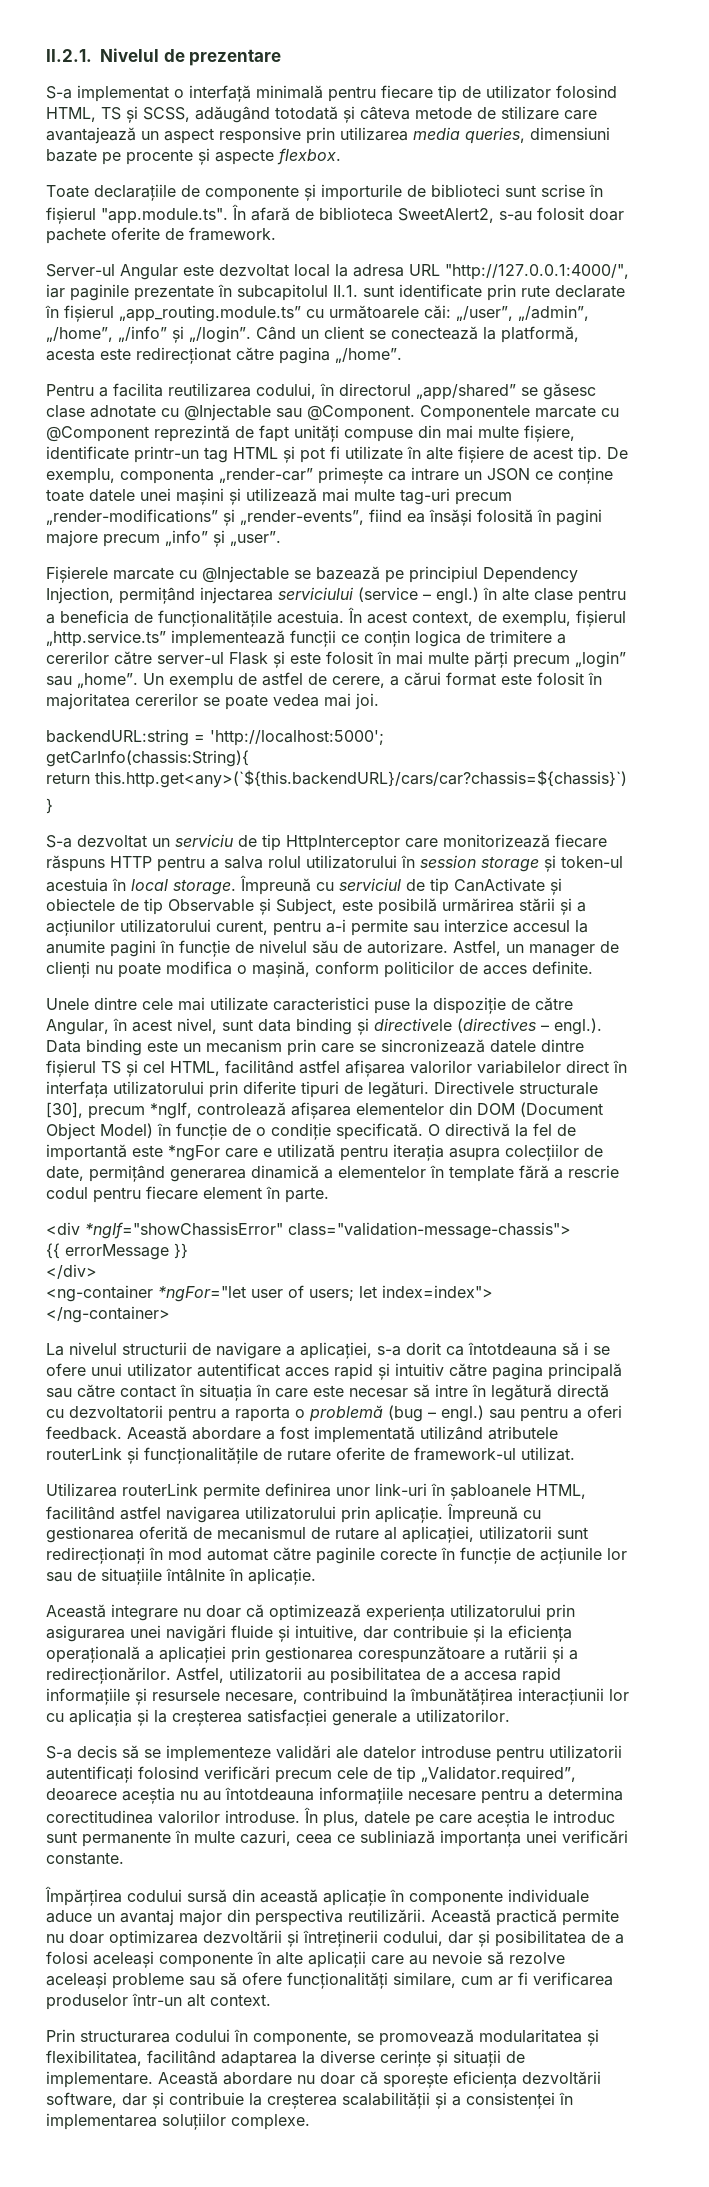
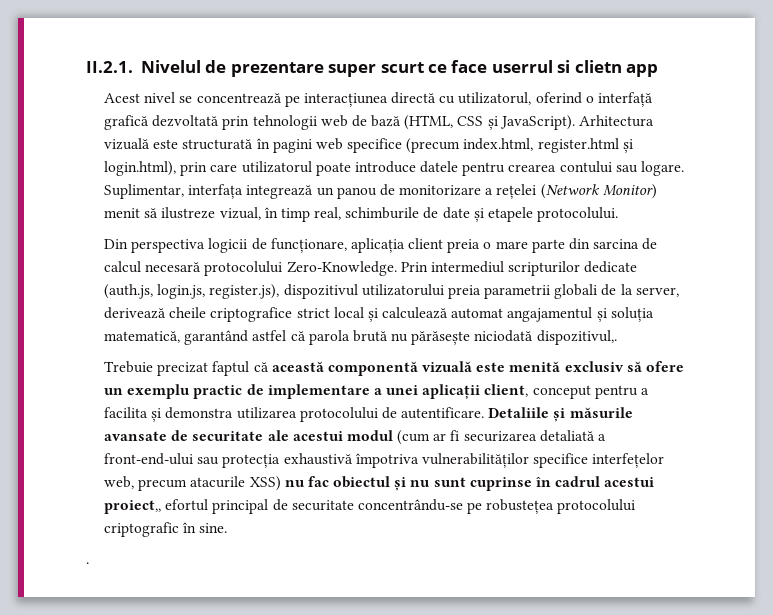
- II.2.1. Nivelul de prezentare
- S-a implementat o interfață minimală pentru fiecare tip de utilizator folosind HTML, TS și SCSS, adăugând totodată și câteva metode de stilizare care avantajează un aspect responsive prin utilizarea media queries, dimensiuni bazate pe procente și aspecte flexbox.
- Toate declarațiile de componente și importurile de biblioteci sunt scrise în fișierul "app.module.ts". În afară de biblioteca SweetAlert2, s-au folosit doar pachete oferite de framework.
- Server-ul Angular este dezvoltat local la adresa URL "http://127.0.0.1:4000/", iar paginile prezentate în subcapitolul II.1. sunt identificate prin rute declarate în fișierul „app_routing.module.ts” cu următoarele căi: „/user”, „/admin”, „/home”, „/info” și „/login”. Când un client se conectează la platformă, acesta este redirecționat către pagina „/home”.
- Pentru a facilita reutilizarea codului, în directorul „app/shared” se găsesc clase adnotate cu @Injectable sau @Component. Componentele marcate cu @Component reprezintă de fapt unități compuse din mai multe fișiere, identificate printr-un tag HTML și pot fi utilizate în alte fișiere de acest tip. De exemplu, componenta „render-car” primește ca intrare un JSON ce conține toate datele unei mașini și utilizează mai multe tag-uri precum „render-modifications” și „render-events”, fiind ea însăși folosită în pagini majore precum „info” și „user”.
- Fișierele marcate cu @Injectable se bazează pe principiul Dependency Injection, permițând injectarea serviciului (service – engl.) în alte clase pentru a beneficia de funcționalitățile acestuia. În acest context, de exemplu, fișierul „http.service.ts” implementează funcții ce conțin logica de trimitere a cererilor către server-ul Flask și este folosit în mai multe părți precum „login” sau „home”. Un exemplu de astfel de cerere, a cărui format este folosit în majoritatea cererilor se poate vedea mai joi.
- backendURL:string = 'http://localhost:5000';
- getCarInfo(chassis:String){
- return this.http.get<any>(`${this.backendURL}/cars/car?chassis=${chassis}`)
- }
- S-a dezvoltat un serviciu de tip HttpInterceptor care monitorizează fiecare răspuns HTTP pentru a salva rolul utilizatorului în session storage și token-ul acestuia în local storage. Împreună cu serviciul de tip CanActivate și obiectele de tip Observable și Subject, este posibilă urmărirea stării și a acțiunilor utilizatorului curent, pentru a-i permite sau interzice accesul la anumite pagini în funcție de nivelul său de autorizare. Astfel, un manager de clienți nu poate modifica o mașină, conform politicilor de acces definite.
- Unele dintre cele mai utilizate caracteristici puse la dispoziție de către Angular, în acest nivel, sunt data binding și directivele (directives – engl.). Data binding este un mecanism prin care se sincronizează datele dintre fișierul TS și cel HTML, facilitând astfel afișarea valorilor variabilelor direct în interfața utilizatorului prin diferite tipuri de legături. Directivele structurale [30], precum *ngIf, controlează afișarea elementelor din DOM (Document Object Model) în funcție de o condiție specificată. O directivă la fel de importantă este *ngFor care e utilizată pentru iterația asupra colecțiilor de date, permițând generarea dinamică a elementelor în template fără a rescrie codul pentru fiecare element în parte.
- <div *ngIf="showChassisError" class="validation-message-chassis">
- {{ errorMessage }}
- </div>
- <ng-container *ngFor="let user of users; let index=index">
- </ng-container>
- La nivelul structurii de navigare a aplicației, s-a dorit ca întotdeauna să i se ofere unui utilizator autentificat acces rapid și intuitiv către pagina principală sau către contact în situația în care este necesar să intre în legătură directă cu dezvoltatorii pentru a raporta o problemă (bug – engl.) sau pentru a oferi feedback. Această abordare a fost implementată utilizând atributele routerLink și funcționalitățile de rutare oferite de framework-ul utilizat.
- Utilizarea routerLink permite definirea unor link-uri în șabloanele HTML, facilitând astfel navigarea utilizatorului prin aplicație. Împreună cu gestionarea oferită de mecanismul de rutare al aplicației, utilizatorii sunt redirecționați în mod automat către paginile corecte în funcție de acțiunile lor sau de situațiile întâlnite în aplicație.
- Această integrare nu doar că optimizează experiența utilizatorului prin asigurarea unei navigări fluide și intuitive, dar contribuie și la eficiența operațională a aplicației prin gestionarea corespunzătoare a rutării și a redirecționărilor. Astfel, utilizatorii au posibilitatea de a accesa rapid informațiile și resursele necesare, contribuind la îmbunătățirea interacțiunii lor cu aplicația și la creșterea satisfacției generale a utilizatorilor.
- S-a decis să se implementeze validări ale datelor introduse pentru utilizatorii autentificați folosind verificări precum cele de tip „Validator.required”, deoarece aceștia nu au întotdeauna informațiile necesare pentru a determina corectitudinea valorilor introduse. În plus, datele pe care aceștia le introduc sunt permanente în multe cazuri, ceea ce subliniază importanța unei verificări constante.
- Împărțirea codului sursă din această aplicație în componente individuale aduce un avantaj major din perspectiva reutilizării. Această practică permite nu doar optimizarea dezvoltării și întreținerii codului, dar și posibilitatea de a folosi aceleași componente în alte aplicații care au nevoie să rezolve aceleași probleme sau să ofere funcționalități similare, cum ar fi verificarea produselor într-un alt context.
- Prin structurarea codului în componente, se promovează modularitatea și flexibilitatea, facilitând adaptarea la diverse cerințe și situații de implementare. Această abordare nu doar că sporește eficiența dezvoltării software, dar și contribuie la creșterea scalabilității și a consistenței în implementarea soluțiilor complexe.
+ II.2.1. Nivelul de prezentare super scurt ce face userrul si clietn app
+ Acest nivel se concentrează pe interacțiunea directă cu utilizatorul, oferind o interfață grafică dezvoltată prin tehnologii web de bază (HTML, CSS și JavaScript). Arhitectura vizuală este structurată în pagini web specifice (precum index.html, register.html și login.html), prin care utilizatorul poate introduce datele pentru crearea contului sau logare. Suplimentar, interfața integrează un panou de monitorizare a rețelei (Network Monitor) menit să ilustreze vizual, în timp real, schimburile de date și etapele protocolului.
+ Din perspectiva logicii de funcționare, aplicația client preia o mare parte din sarcina de calcul necesară protocolului Zero-Knowledge. Prin intermediul scripturilor dedicate (auth.js, login.js, register.js), dispozitivul utilizatorului preia parametrii globali de la server, derivează cheile criptografice strict local și calculează automat angajamentul și soluția matematică, garantând astfel că parola brută nu părăsește niciodată dispozitivul,.
+ Trebuie precizat faptul că această componentă vizuală este menită exclusiv să ofere un exemplu practic de implementare a unei aplicații client, conceput pentru a facilita și demonstra utilizarea protocolului de autentificare. Detaliile și măsurile avansate de securitate ale acestui modul (cum ar fi securizarea detaliată a front-end-ului sau protecția exhaustivă împotriva vulnerabilităților specifice interfețelor web, precum atacurile XSS) nu fac obiectul și nu sunt cuprinse în cadrul acestui proiect,, efortul principal de securitate concentrându-se pe robustețea protocolului criptografic în sine.
+ .

